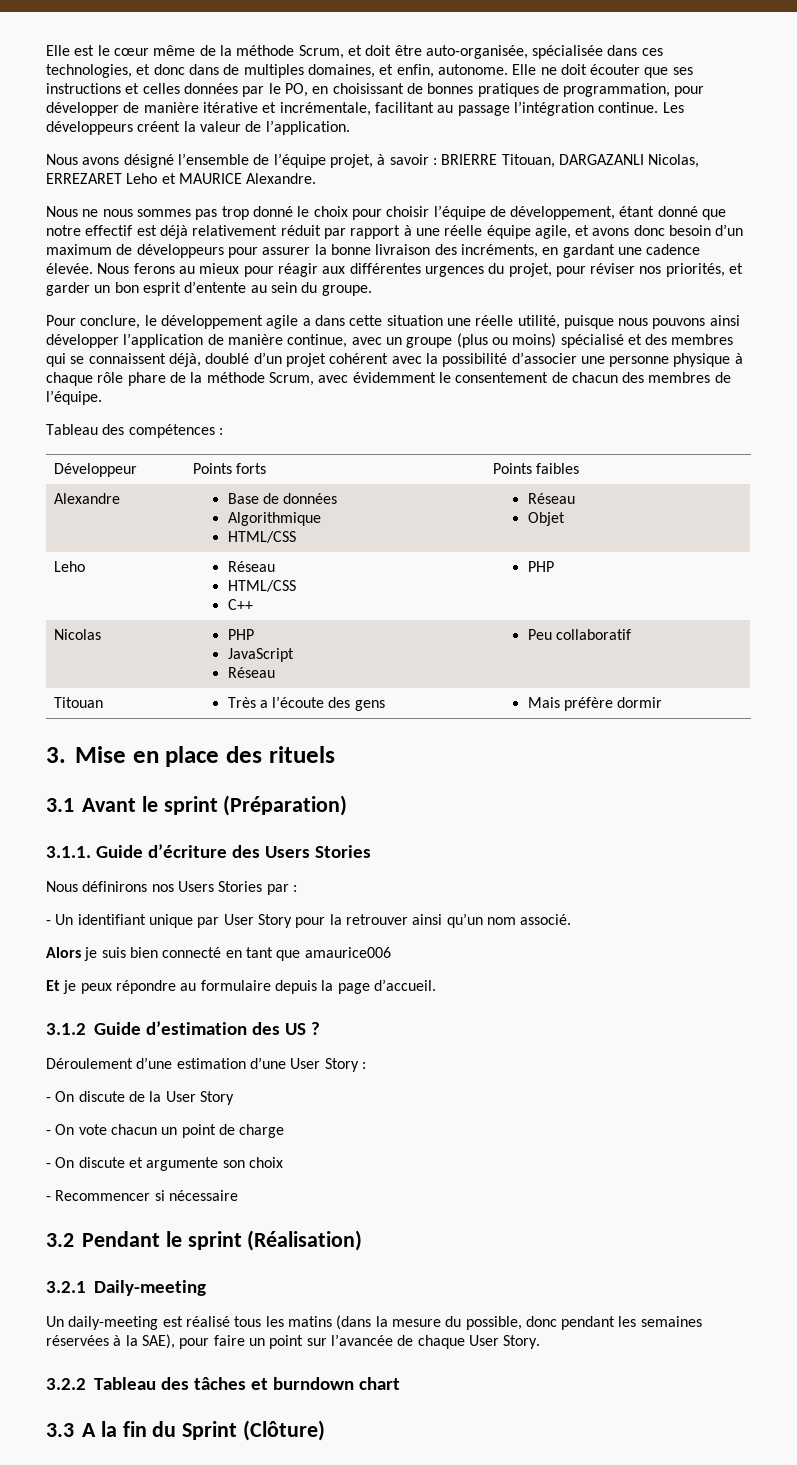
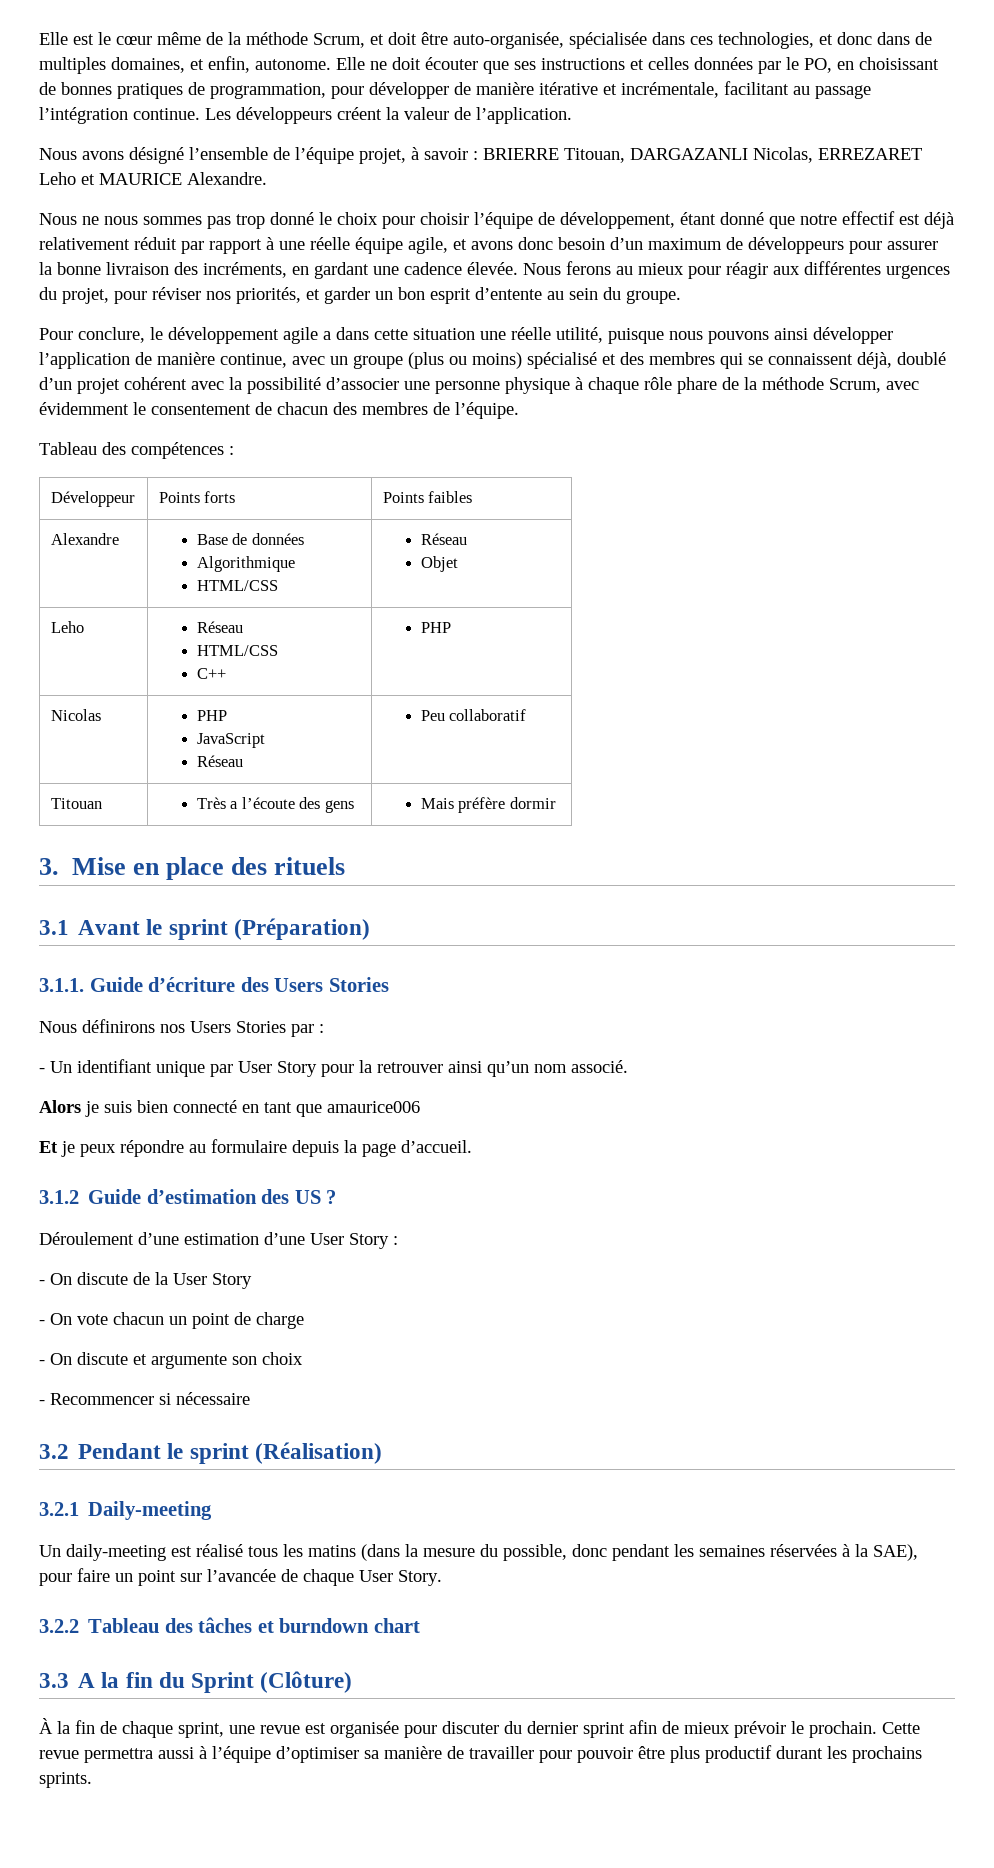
+ À la fin de chaque sprint, une revue est organisée pour discuter du dernier sprint afin de mieux prévoir le prochain. Cette revue permettra aussi à l’équipe d’optimiser sa manière de travailler pour pouvoir être plus productif durant les prochains sprints.

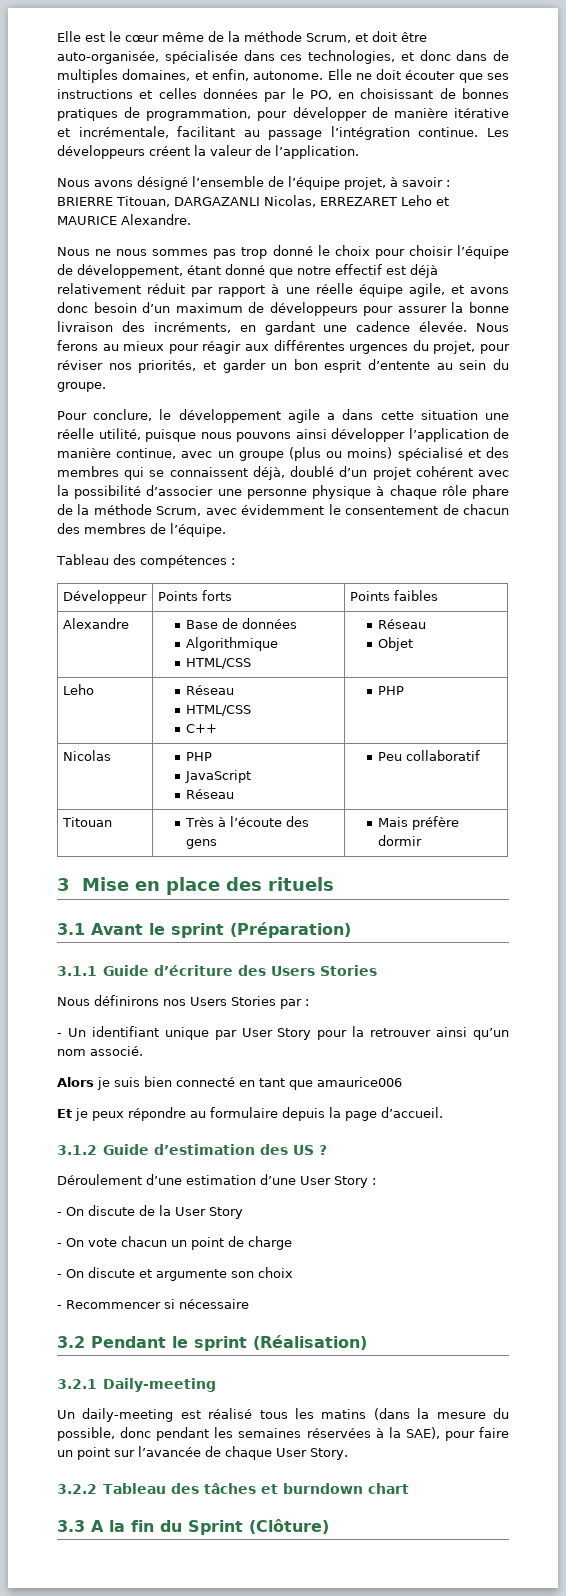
- Titouan | Très a l’écoute des gens | Mais préfère dormir
+ Titouan | Très à l’écoute des gens | Mais préfère dormir
- 3. Mise en place des rituels
+ 3 Mise en place des rituels
- 3.1.1. Guide d’écriture des Users Stories
+ 3.1.1 Guide d’écriture des Users Stories
- À la fin de chaque sprint, une revue est organisée pour discuter du dernier sprint afin de mieux prévoir le prochain. Cette revue permettra aussi à l’équipe d’optimiser sa manière de travailler pour pouvoir être plus productif durant les prochains sprints.

